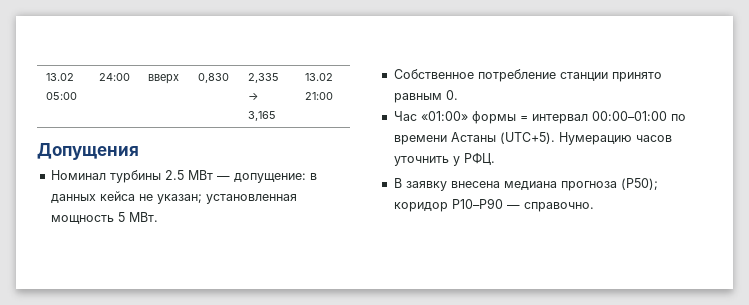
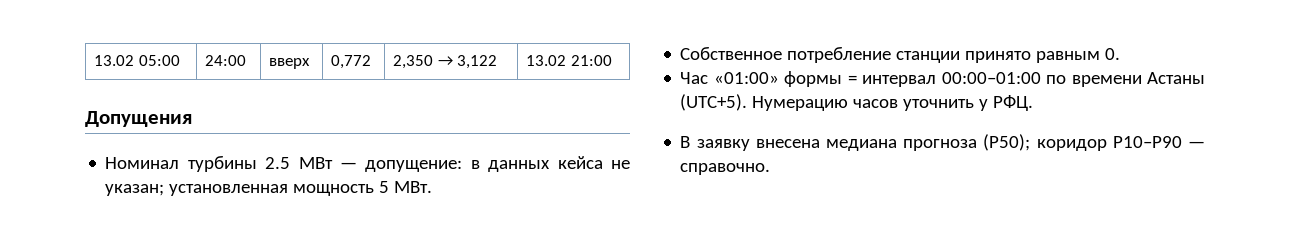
- 13.02 05:00 | 24:00 | вверх | 0,830 | 2,335 → 3,165 | 13.02 21:00
+ 13.02 05:00 | 24:00 | вверх | 0,772 | 2,350 → 3,122 | 13.02 21:00

